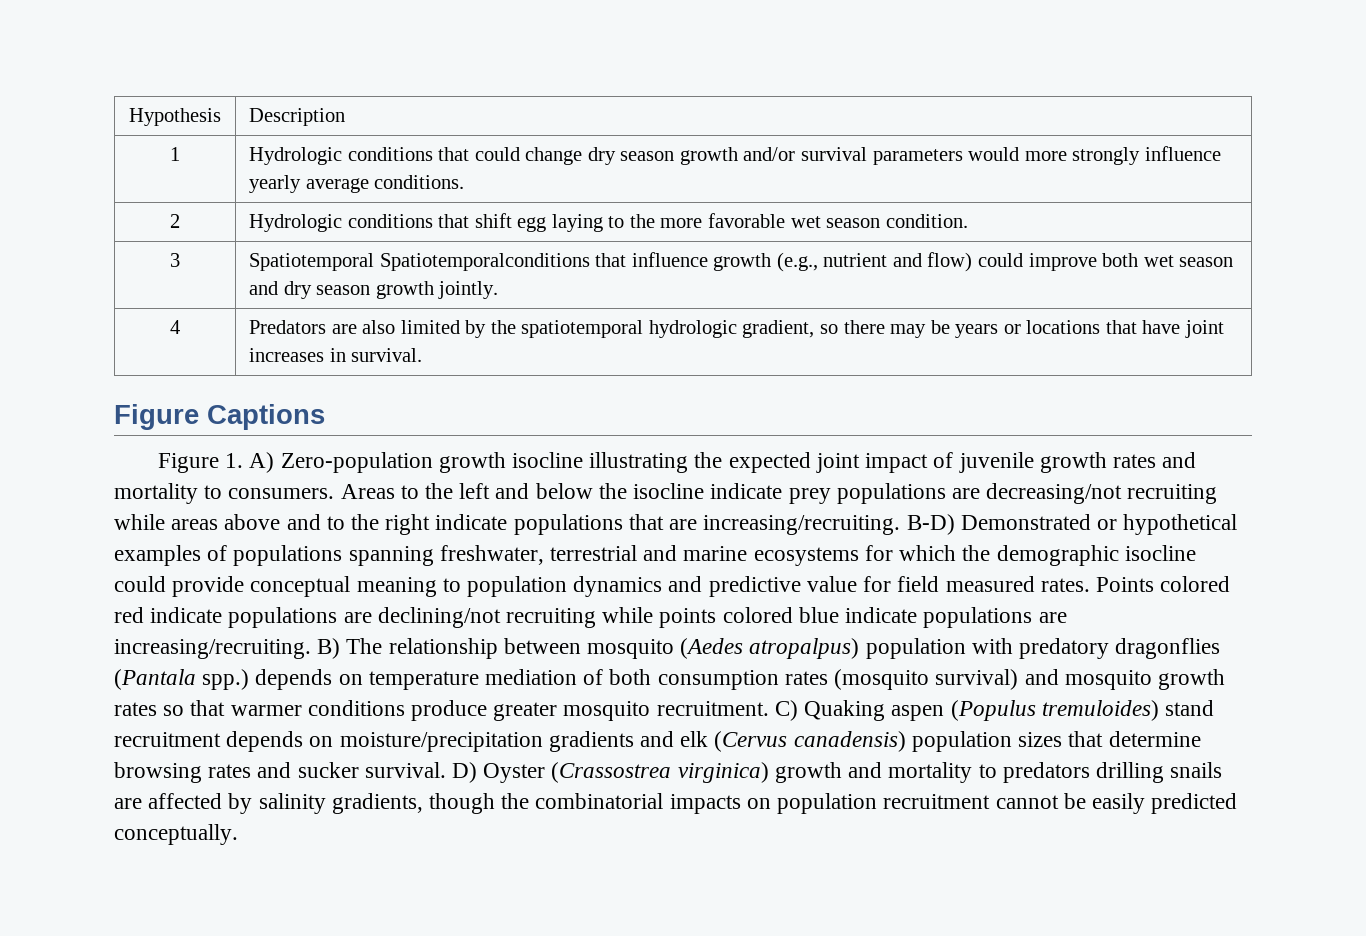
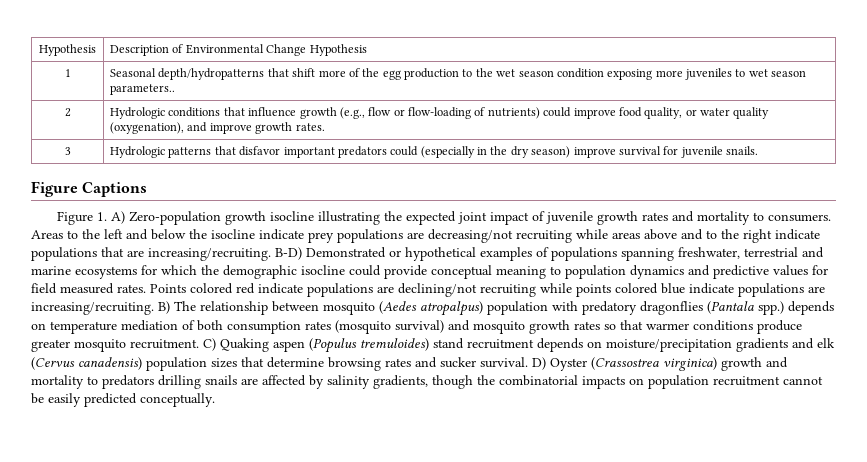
- Hypothesis | Description
- 1 | Hydrologic conditions that could change dry season growth and/or survival parameters would more strongly influence yearly average conditions.
- 2 | Hydrologic conditions that shift egg laying to the more favorable wet season condition.
- 3 | Spatiotemporal Spatiotemporalconditions that influence growth (e.g., nutrient and flow) could improve both wet season and dry season growth jointly.
- 4 | Predators are also limited by the spatiotemporal hydrologic gradient, so there may be years or locations that have joint increases in survival.
+ Hypothesis | Description of Environmental Change Hypothesis
+ 1 | Seasonal depth/hydropatterns that shift more of the egg production to the wet season condition exposing more juveniles to wet season parameters..
+ 2 | Hydrologic conditions that influence growth (e.g., flow or flow-loading of nutrients) could improve food quality, or water quality (oxygenation), and improve growth rates.
+ 3 | Hydrologic patterns that disfavor important predators could (especially in the dry season) improve survival for juvenile snails.
- B-D) Demonstrated or hypothetical examples of populations spanning freshwater, terrestrial and marine ecosystems for which the demographic isocline could provide conceptual meaning to population dynamics and predictive value for field measured rates.
+ B-D) Demonstrated or hypothetical examples of populations spanning freshwater, terrestrial and marine ecosystems for which the demographic isocline could provide conceptual meaning to population dynamics and predictive values for field measured rates.

